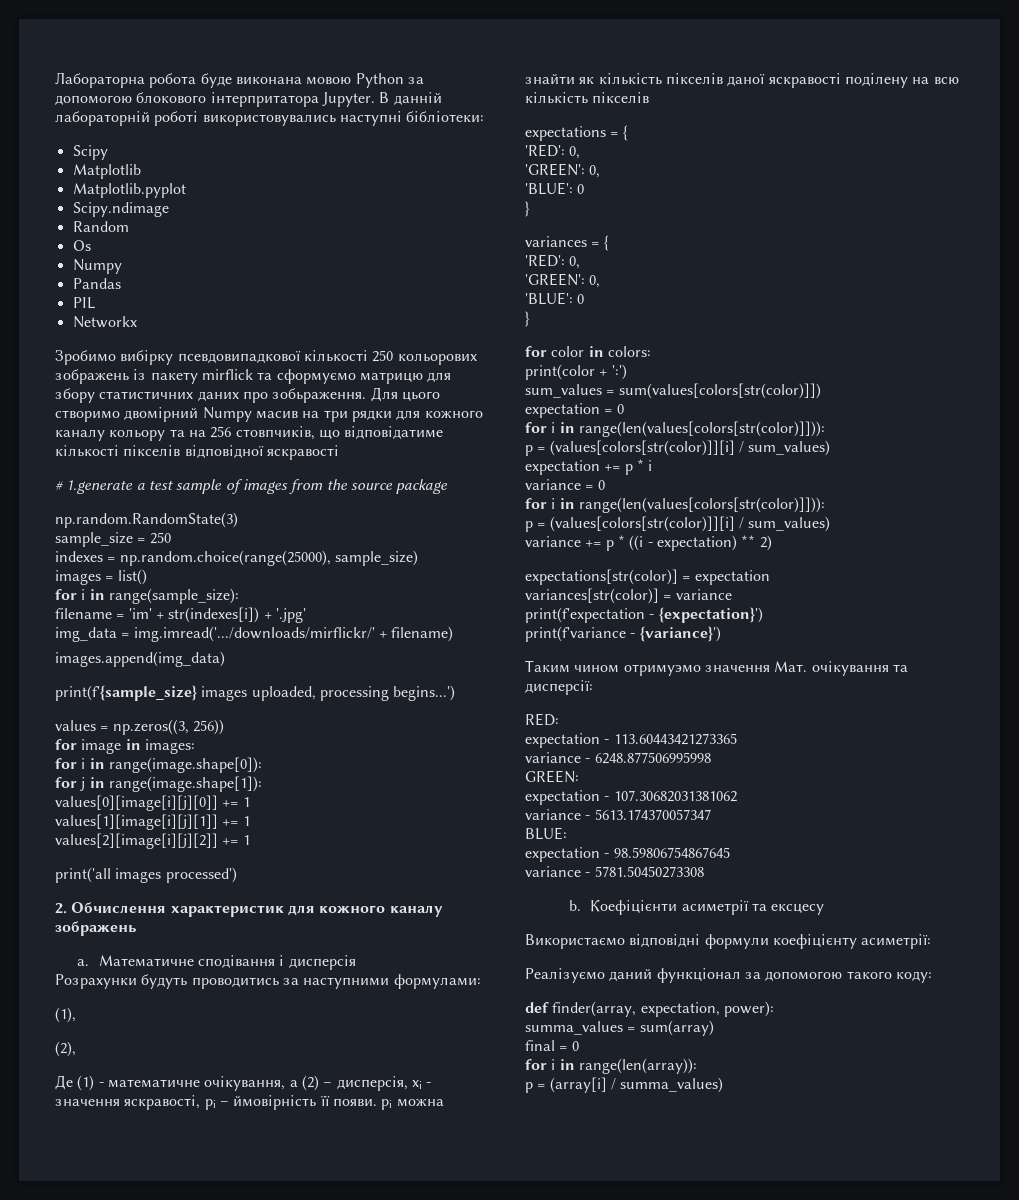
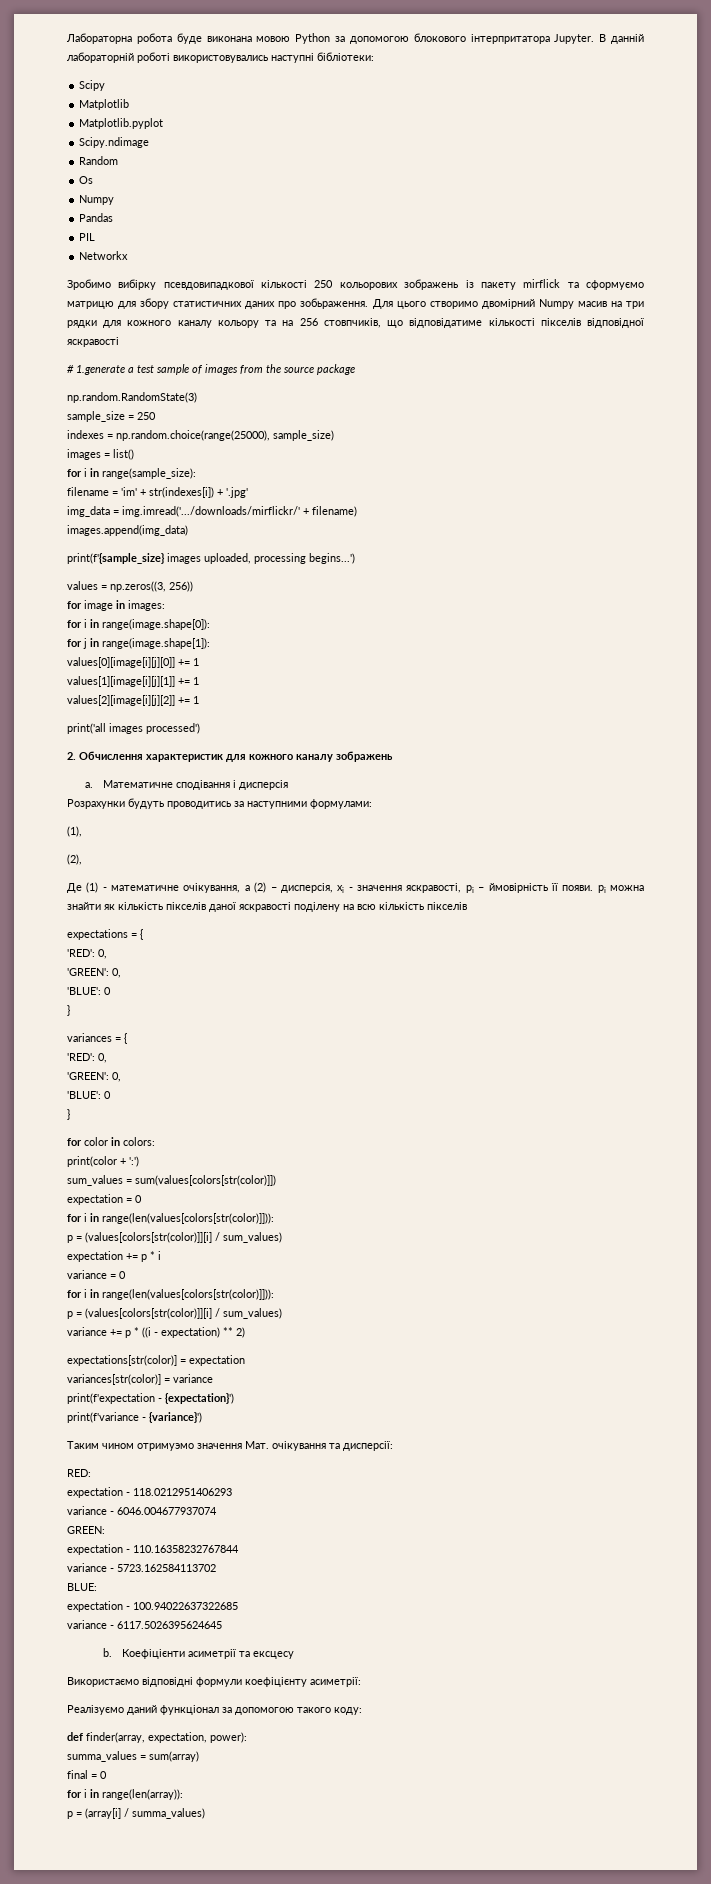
- expectation - 113.60443421273365
- variance - 6248.877506995998
+ expectation - 118.0212951406293
+ variance - 6046.004677937074
- expectation - 107.30682031381062
- variance - 5613.174370057347
+ expectation - 110.16358232767844
+ variance - 5723.162584113702
- expectation - 98.59806754867645
- variance - 5781.50450273308
+ expectation - 100.94022637322685
+ variance - 6117.5026395624645

